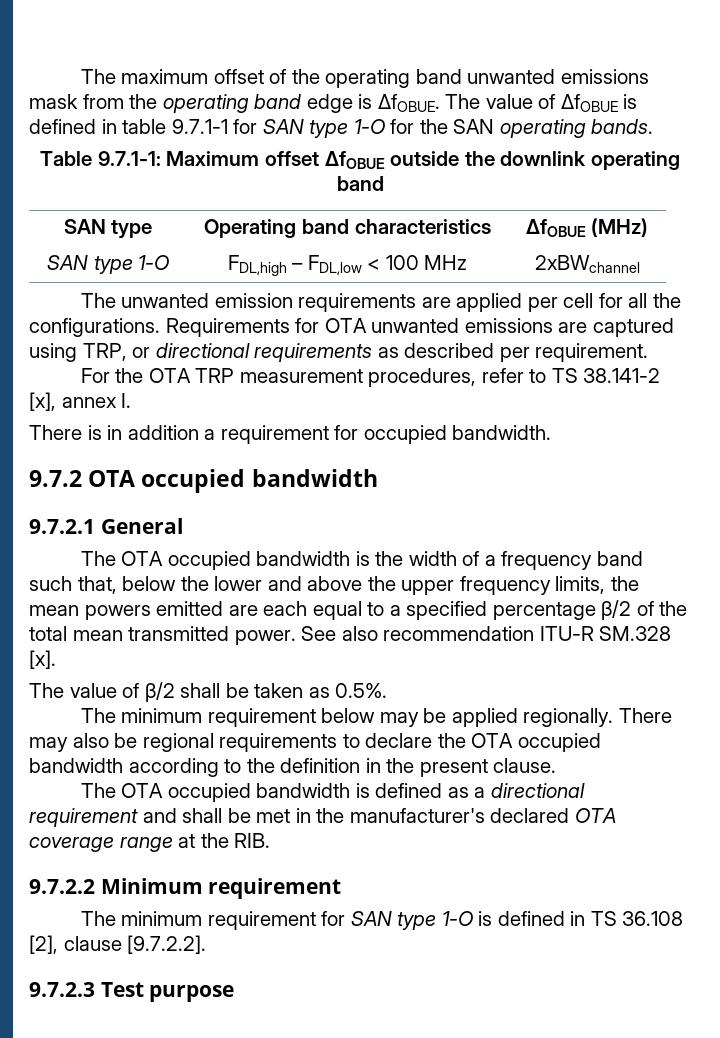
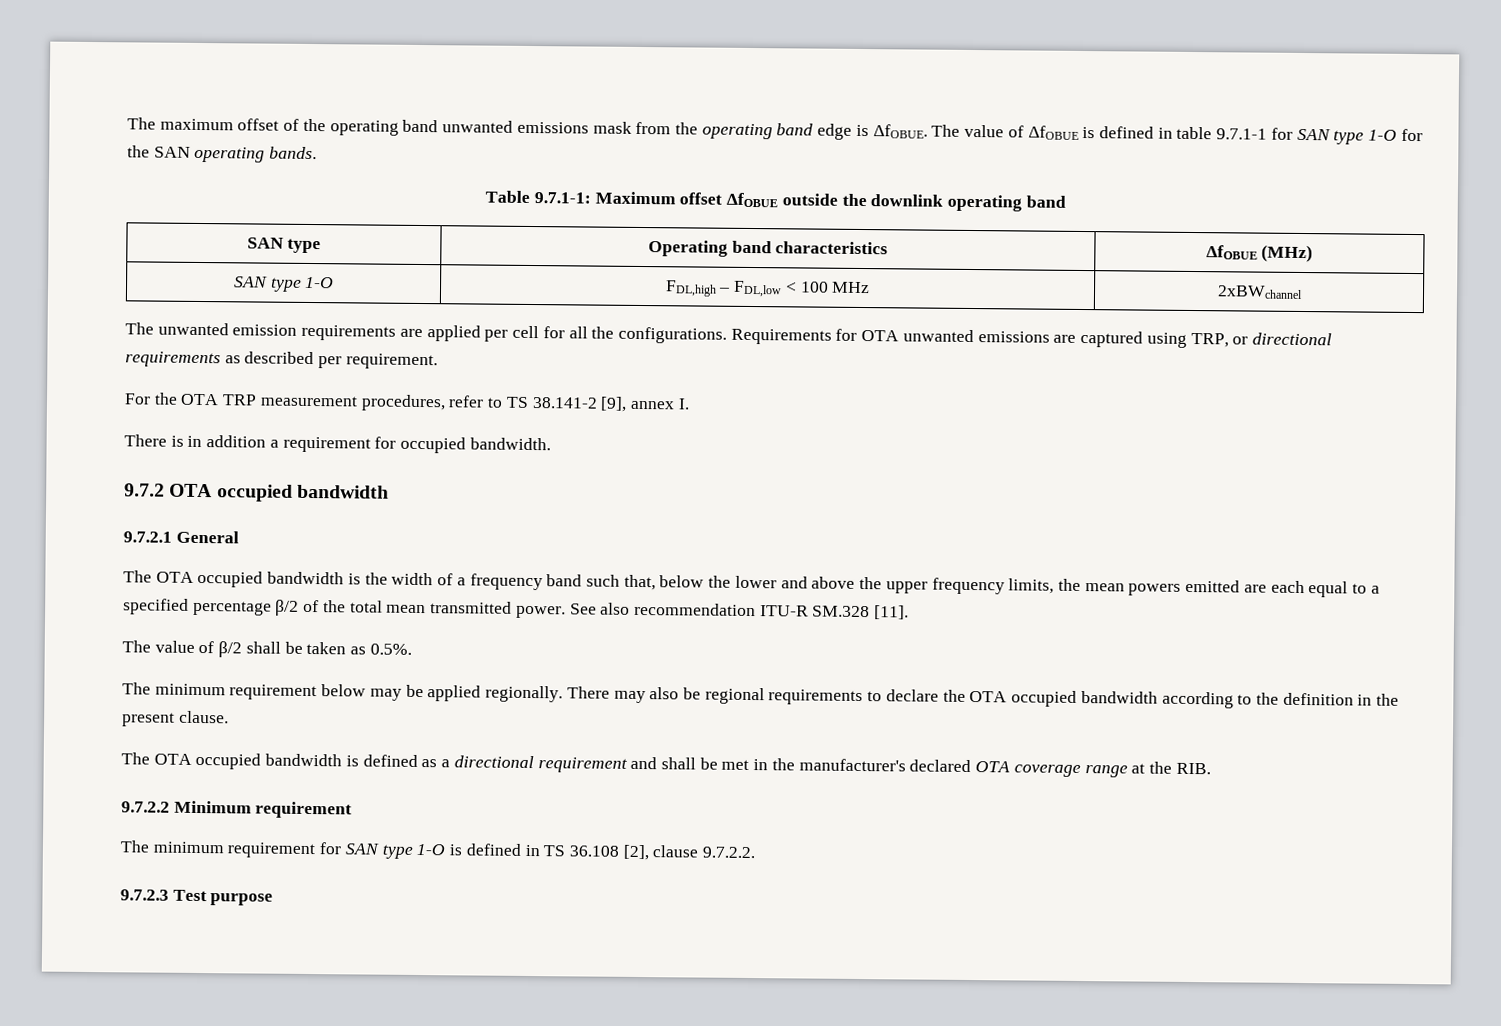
- For the OTA TRP measurement procedures, refer to TS 38.141-2 [x], annex I.
+ For the OTA TRP measurement procedures, refer to TS 38.141-2 [9], annex I.
- See also recommendation ITU-R SM.328 [x].
+ See also recommendation ITU-R SM.328 [11].
- The minimum requirement for SAN type 1-O is defined in TS 36.108 [2], clause [9.7.2.2].
+ The minimum requirement for SAN type 1-O is defined in TS 36.108 [2], clause 9.7.2.2.

